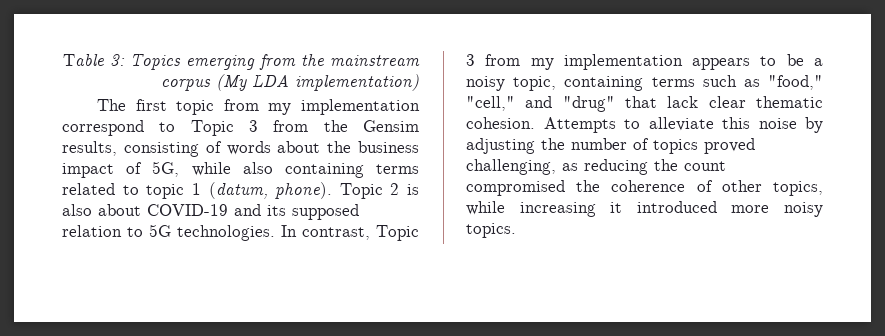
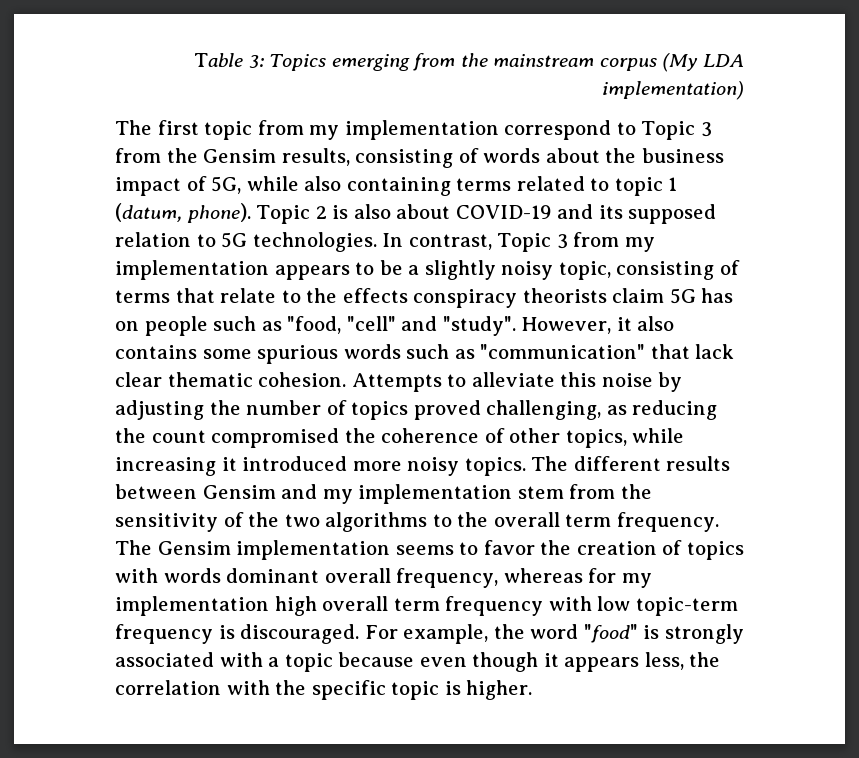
- In contrast, Topic 3 from my implementation appears to be a noisy topic, containing terms such as "food," "cell," and "drug" that lack clear thematic cohesion.
+ In contrast, Topic 3 from my implementation appears to be a slightly noisy topic, consisting of terms that relate to the effects conspiracy theorists claim 5G has on people such as "food, "cell" and "study". However, it also contains some spurious words such as "communication" that lack clear thematic cohesion.
+ The different results between Gensim and my implementation stem from the sensitivity of the two algorithms to the overall term frequency. The Gensim implementation seems to favor the creation of topics with words dominant overall frequency, whereas for my implementation high overall term frequency with low topic-term frequency is discouraged. For example, the word "food" is strongly associated with a topic because even though it appears less, the correlation with the specific topic is higher.

